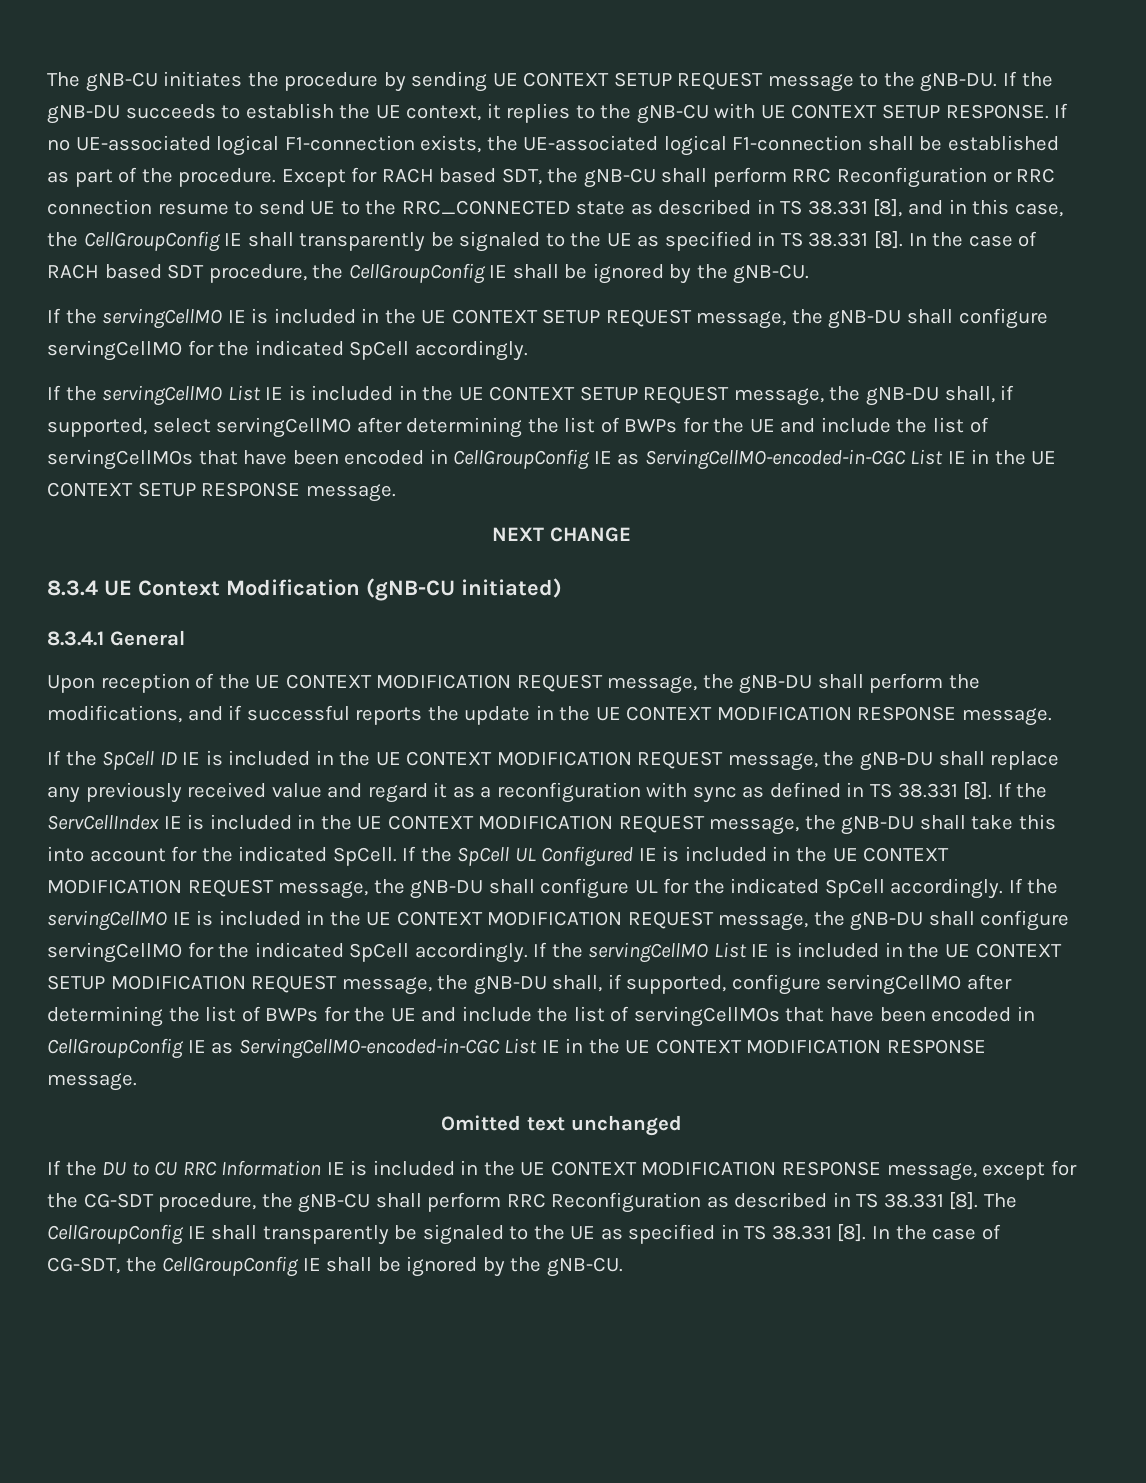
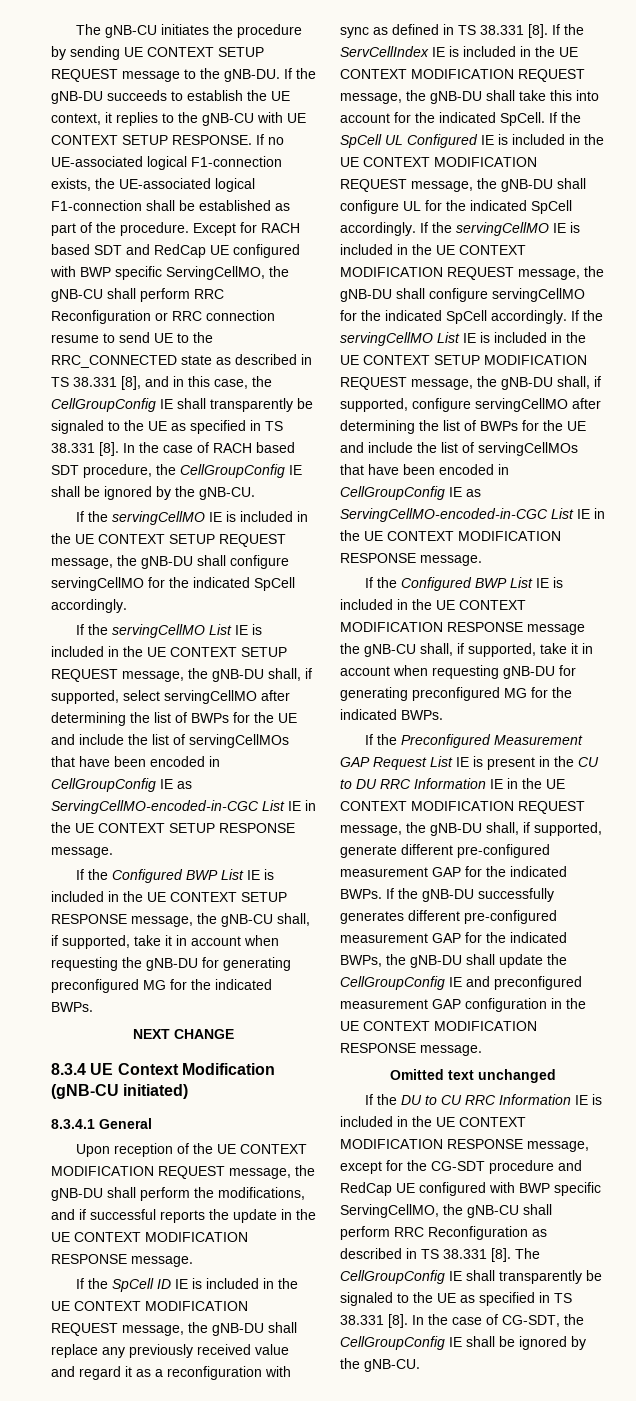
- Except for RACH based SDT, the gNB-CU shall perform RRC Reconfiguration or RRC connection resume to send UE to the RRC_CONNECTED state as described in TS 38.331 [8], and in this case, the CellGroupConfig IE shall transparently be signaled to the UE as specified in TS 38.331 [8].
+ Except for RACH based SDT and RedCap UE configured with BWP specific ServingCellMO, the gNB-CU shall perform RRC Reconfiguration or RRC connection resume to send UE to the RRC_CONNECTED state as described in TS 38.331 [8], and in this case, the CellGroupConfig IE shall transparently be signaled to the UE as specified in TS 38.331 [8].
+ If the Configured BWP List IE is included in the UE CONTEXT SETUP RESPONSE message, the gNB-CU shall, if supported, take it in account when requesting the gNB-DU for generating preconfigured MG for the indicated BWPs.
+ If the Configured BWP List IE is included in the UE CONTEXT MODIFICATION RESPONSE message the gNB-CU shall, if supported, take it in account when requesting gNB-DU for generating preconfigured MG for the indicated BWPs.
+ If the Preconfigured Measurement GAP Request List IE is present in the CU to DU RRC Information IE in the UE CONTEXT MODIFICATION REQUEST message, the gNB-DU shall, if supported, generate different pre-configured measurement GAP for the indicated BWPs. If the gNB-DU successfully generates different pre-configured measurement GAP for the indicated BWPs, the gNB-DU shall update the CellGroupConfig IE and preconfigured measurement GAP configuration in the UE CONTEXT MODIFICATION RESPONSE message.
- If the DU to CU RRC Information IE is included in the UE CONTEXT MODIFICATION RESPONSE message, except for the CG-SDT procedure, the gNB-CU shall perform RRC Reconfiguration as described in TS 38.331 [8].
+ If the DU to CU RRC Information IE is included in the UE CONTEXT MODIFICATION RESPONSE message, except for the CG-SDT procedure and RedCap UE configured with BWP specific ServingCellMO, the gNB-CU shall perform RRC Reconfiguration as described in TS 38.331 [8].

